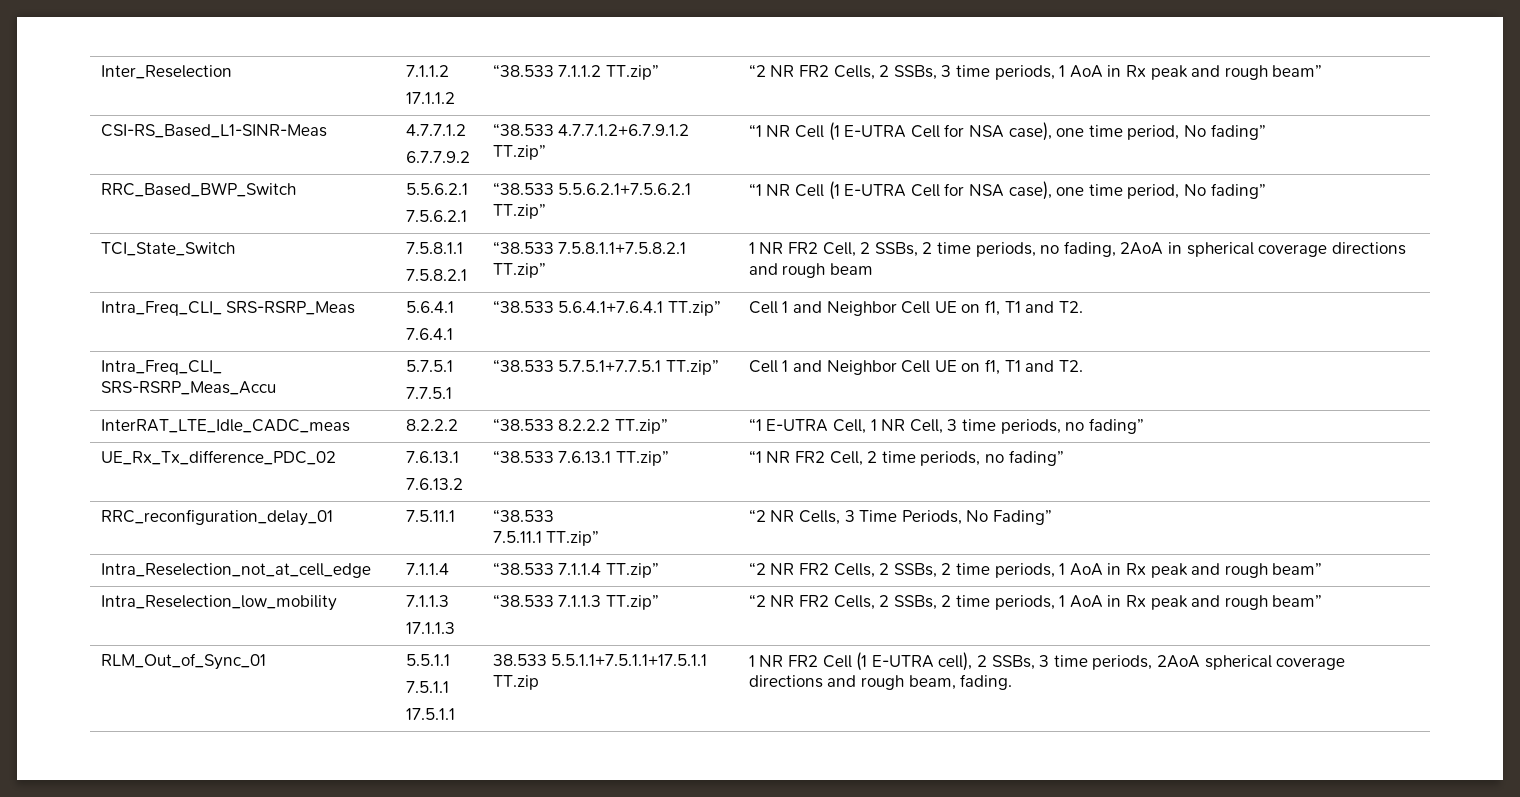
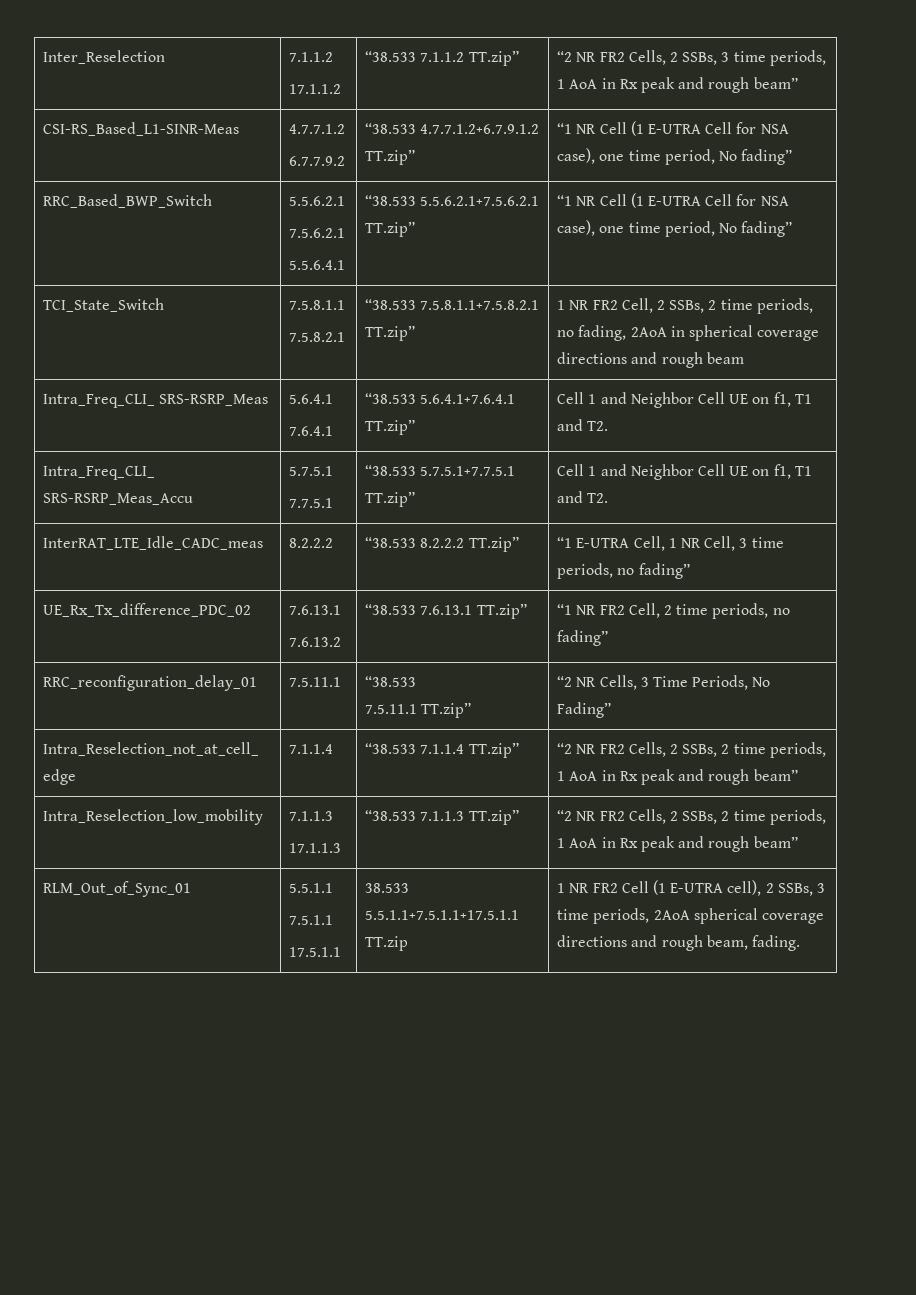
  RRC_Based_BWP_Switch | 5.5.6.2.1
- 7.5.6.2.1 | “38.533 5.5.6.2.1+7.5.6.2.1 TT.zip” | “1 NR Cell (1 E-UTRA Cell for NSA case), one time period, No fading”
+ 7.5.6.2.1
+ 5.5.6.4.1 | “38.533 5.5.6.2.1+7.5.6.2.1 TT.zip” | “1 NR Cell (1 E-UTRA Cell for NSA case), one time period, No fading”

